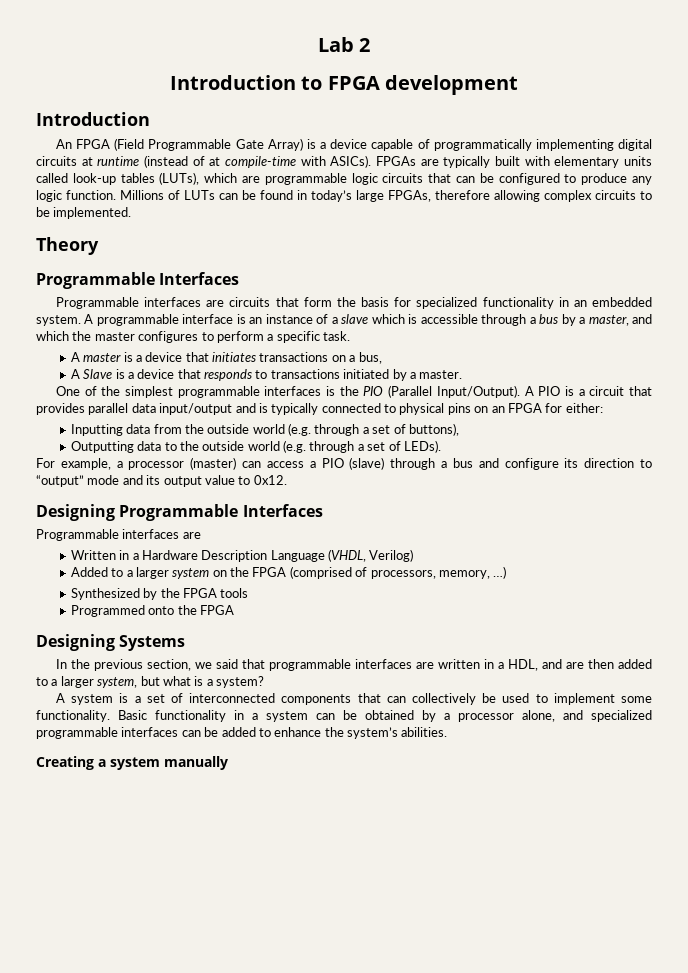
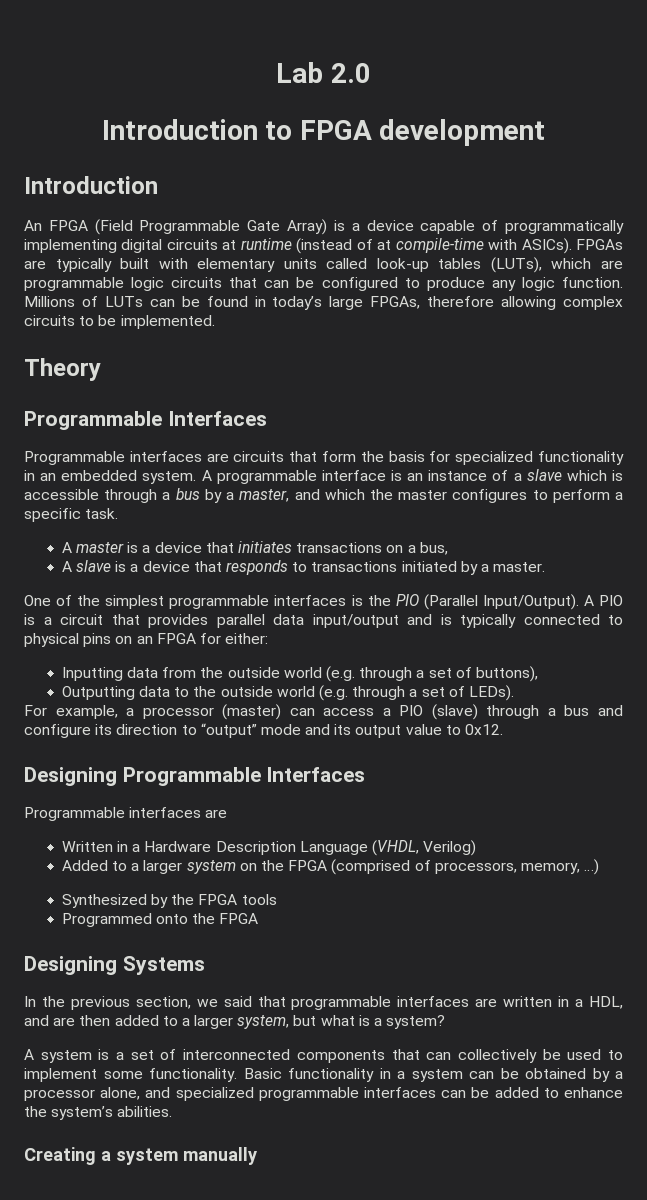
- Lab 2
+ Lab 2.0
- A Slave is a device that responds to transactions initiated by a master.
+ A slave is a device that responds to transactions initiated by a master.

